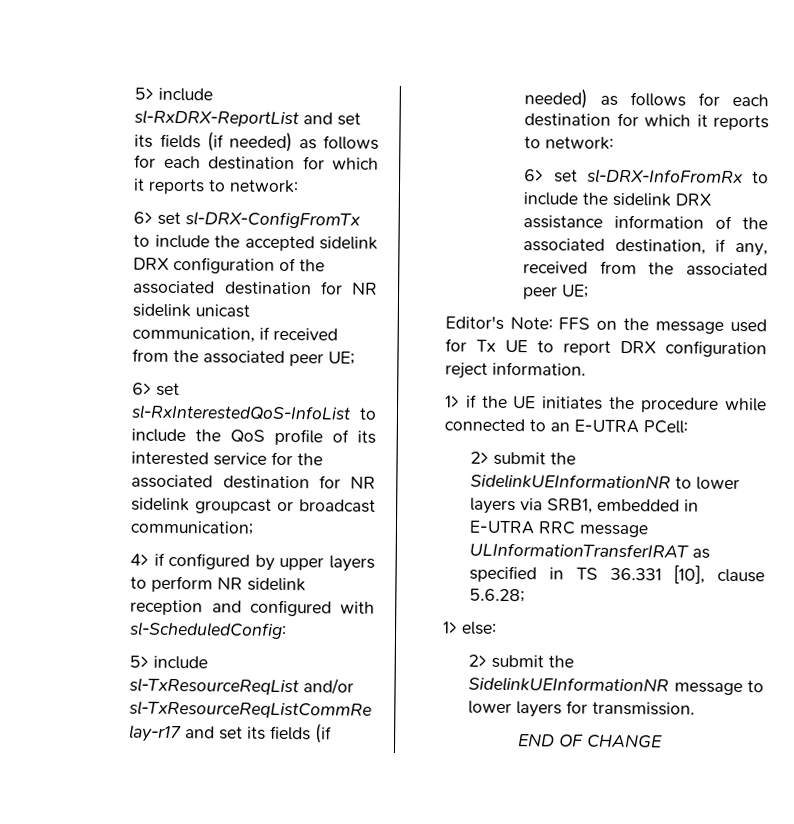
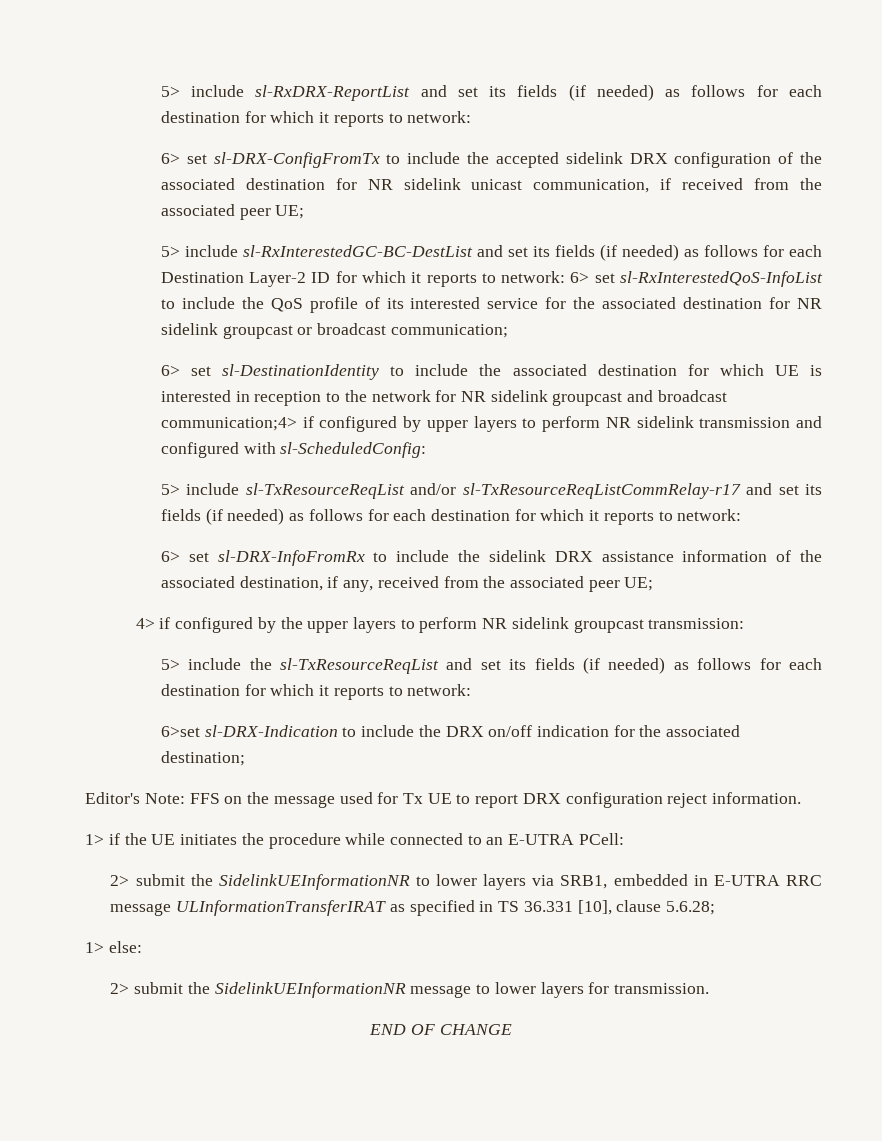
- 6> set sl-RxInterestedQoS-InfoList to include the QoS profile of its interested service for the associated destination for NR sidelink groupcast or broadcast communication;
+ 5> include sl-RxInterestedGC-BC-DestList and set its fields (if needed) as follows for each Destination Layer-2 ID for which it reports to network: 6> set sl-RxInterestedQoS-InfoList to include the QoS profile of its interested service for the associated destination for NR sidelink groupcast or broadcast communication;
- 4> if configured by upper layers to perform NR sidelink reception and configured with sl-ScheduledConfig:
+ 6> set sl-DestinationIdentity to include the associated destination for which UE is interested in reception to the network for NR sidelink groupcast and broadcast communication;4> if configured by upper layers to perform NR sidelink transmission and configured with sl-ScheduledConfig:
+ 4> if configured by the upper layers to perform NR sidelink groupcast transmission:
+ 5> include the sl-TxResourceReqList and set its fields (if needed) as follows for each destination for which it reports to network:
+ 6>set sl-DRX-Indication to include the DRX on/off indication for the associated destination;

